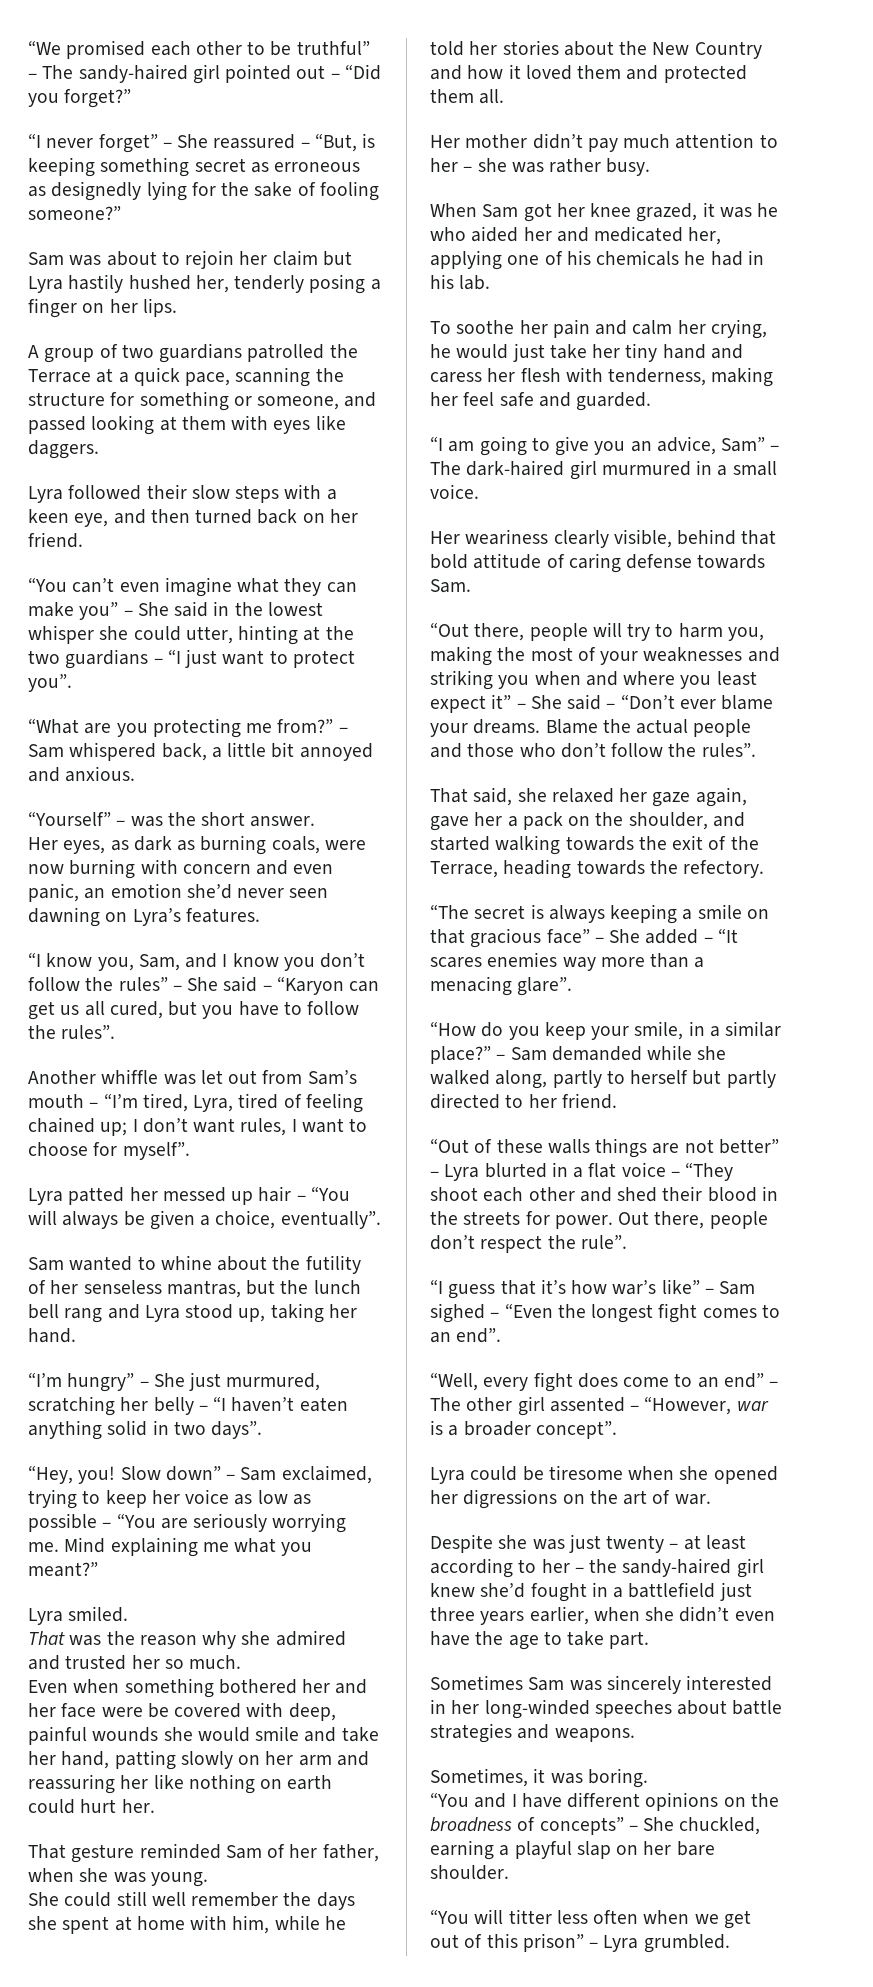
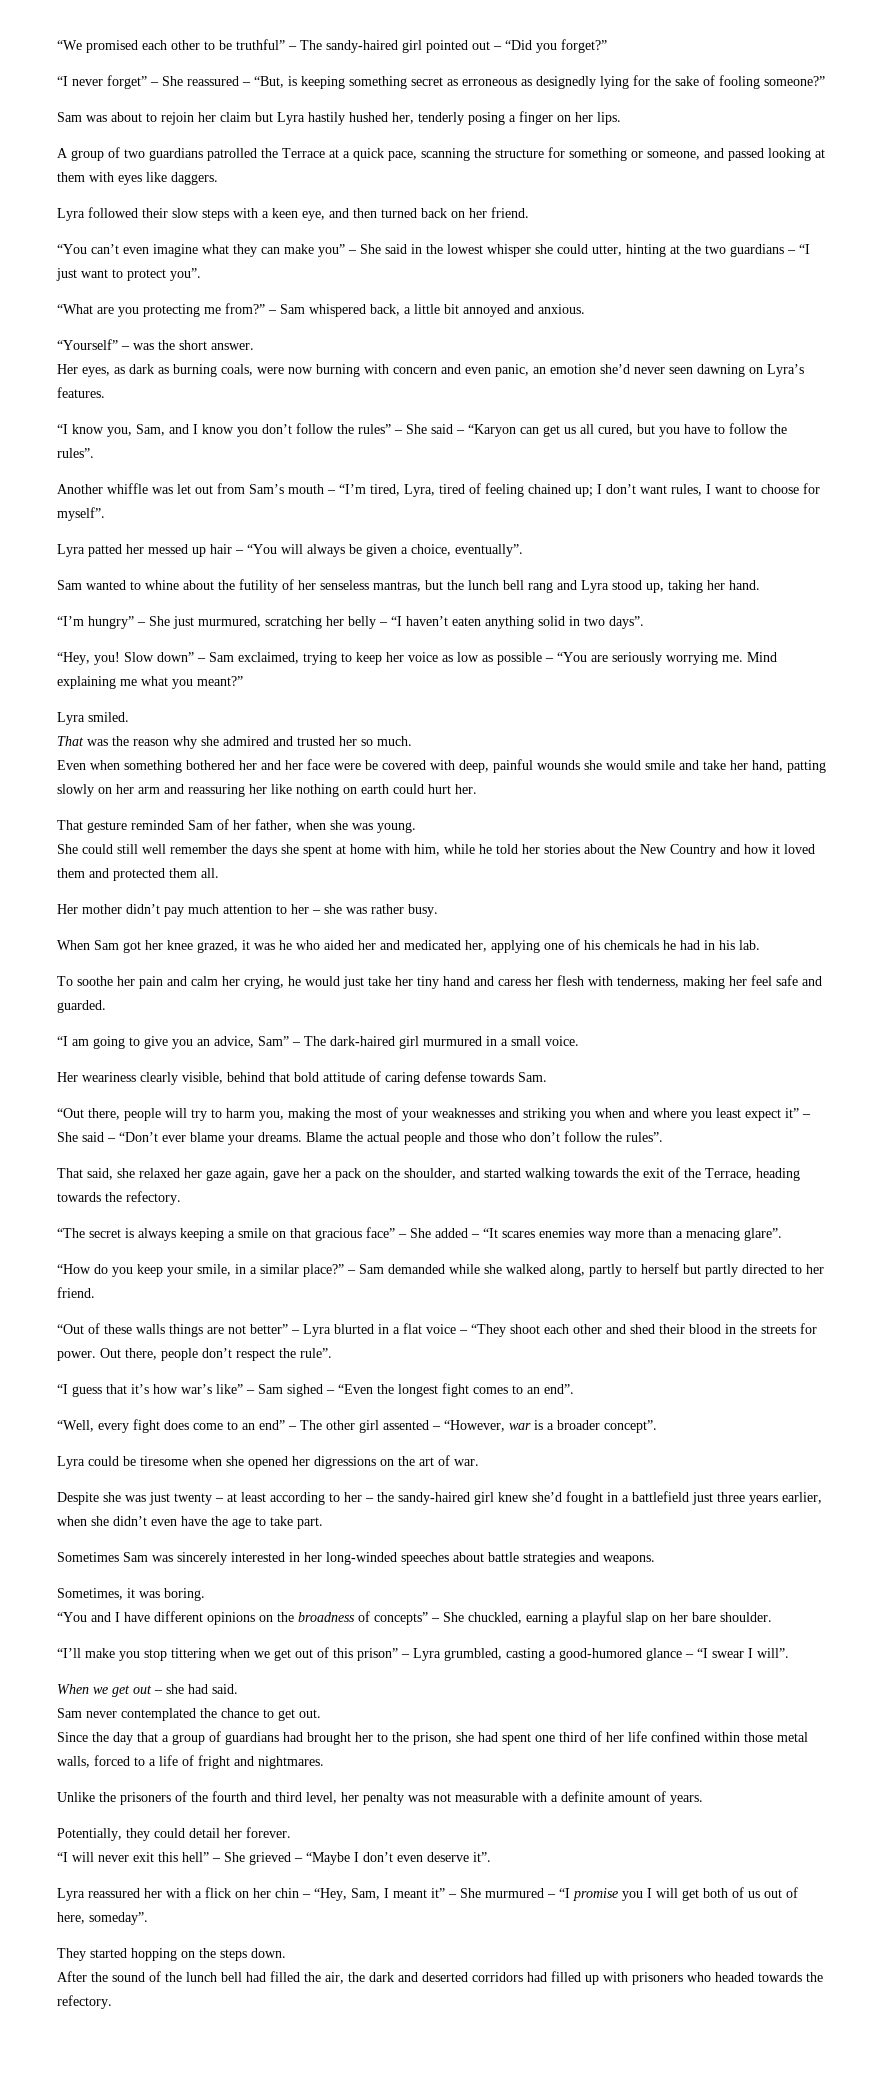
- “You will titter less often when we get out of this prison” – Lyra grumbled.
+ “I’ll make you stop tittering when we get out of this prison” – Lyra grumbled, casting a good-humored glance – “I swear I will”.
+ When we get out – she had said.
+ Sam never contemplated the chance to get out.
+ Since the day that a group of guardians had brought her to the prison, she had spent one third of her life confined within those metal walls, forced to a life of fright and nightmares.
+ Unlike the prisoners of the fourth and third level, her penalty was not measurable with a definite amount of years.
+ Potentially, they could detail her forever.
+ “I will never exit this hell” – She grieved – “Maybe I don’t even deserve it”.
+ Lyra reassured her with a flick on her chin – “Hey, Sam, I meant it” – She murmured – “I promise you I will get both of us out of here, someday”.
+ They started hopping on the steps down.
+ After the sound of the lunch bell had filled the air, the dark and deserted corridors had filled up with prisoners who headed towards the refectory.

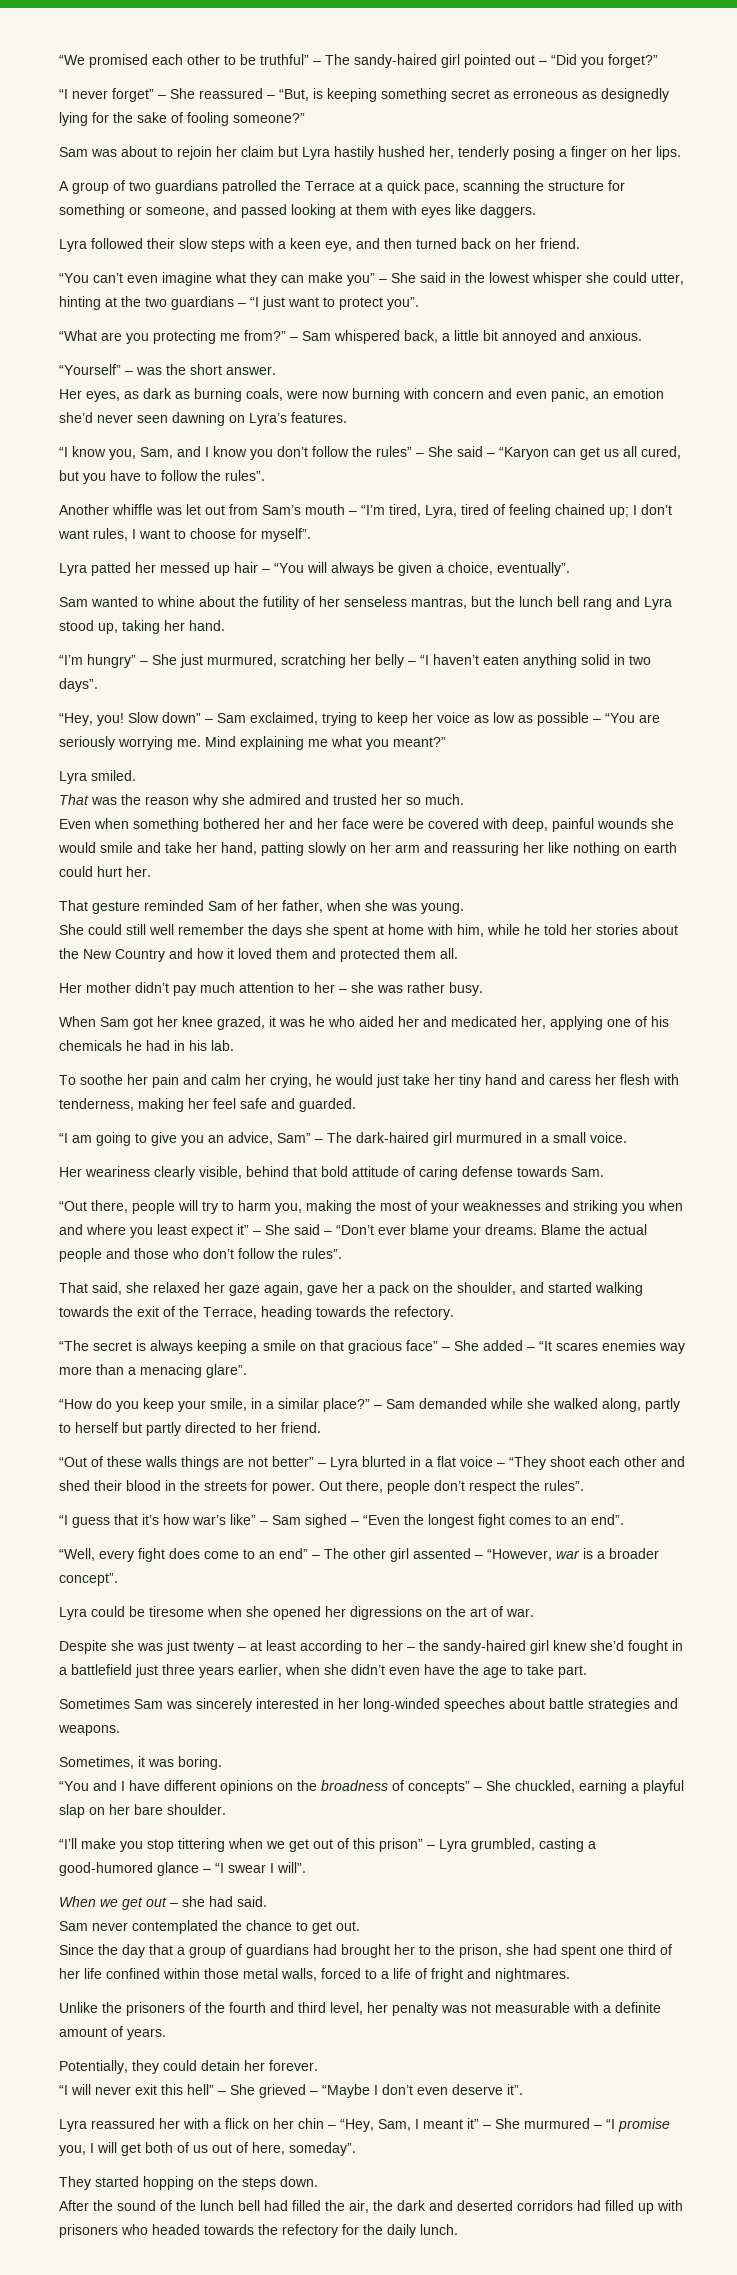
- Out there, people don’t respect the rule”.
+ Out there, people don’t respect the rules”.
- Potentially, they could detail her forever.
+ Potentially, they could detain her forever.
- Lyra reassured her with a flick on her chin – “Hey, Sam, I meant it” – She murmured – “I promise you I will get both of us out of here, someday”.
+ Lyra reassured her with a flick on her chin – “Hey, Sam, I meant it” – She murmured – “I promise you, I will get both of us out of here, someday”.
- After the sound of the lunch bell had filled the air, the dark and deserted corridors had filled up with prisoners who headed towards the refectory.
+ After the sound of the lunch bell had filled the air, the dark and deserted corridors had filled up with prisoners who headed towards the refectory for the daily lunch.

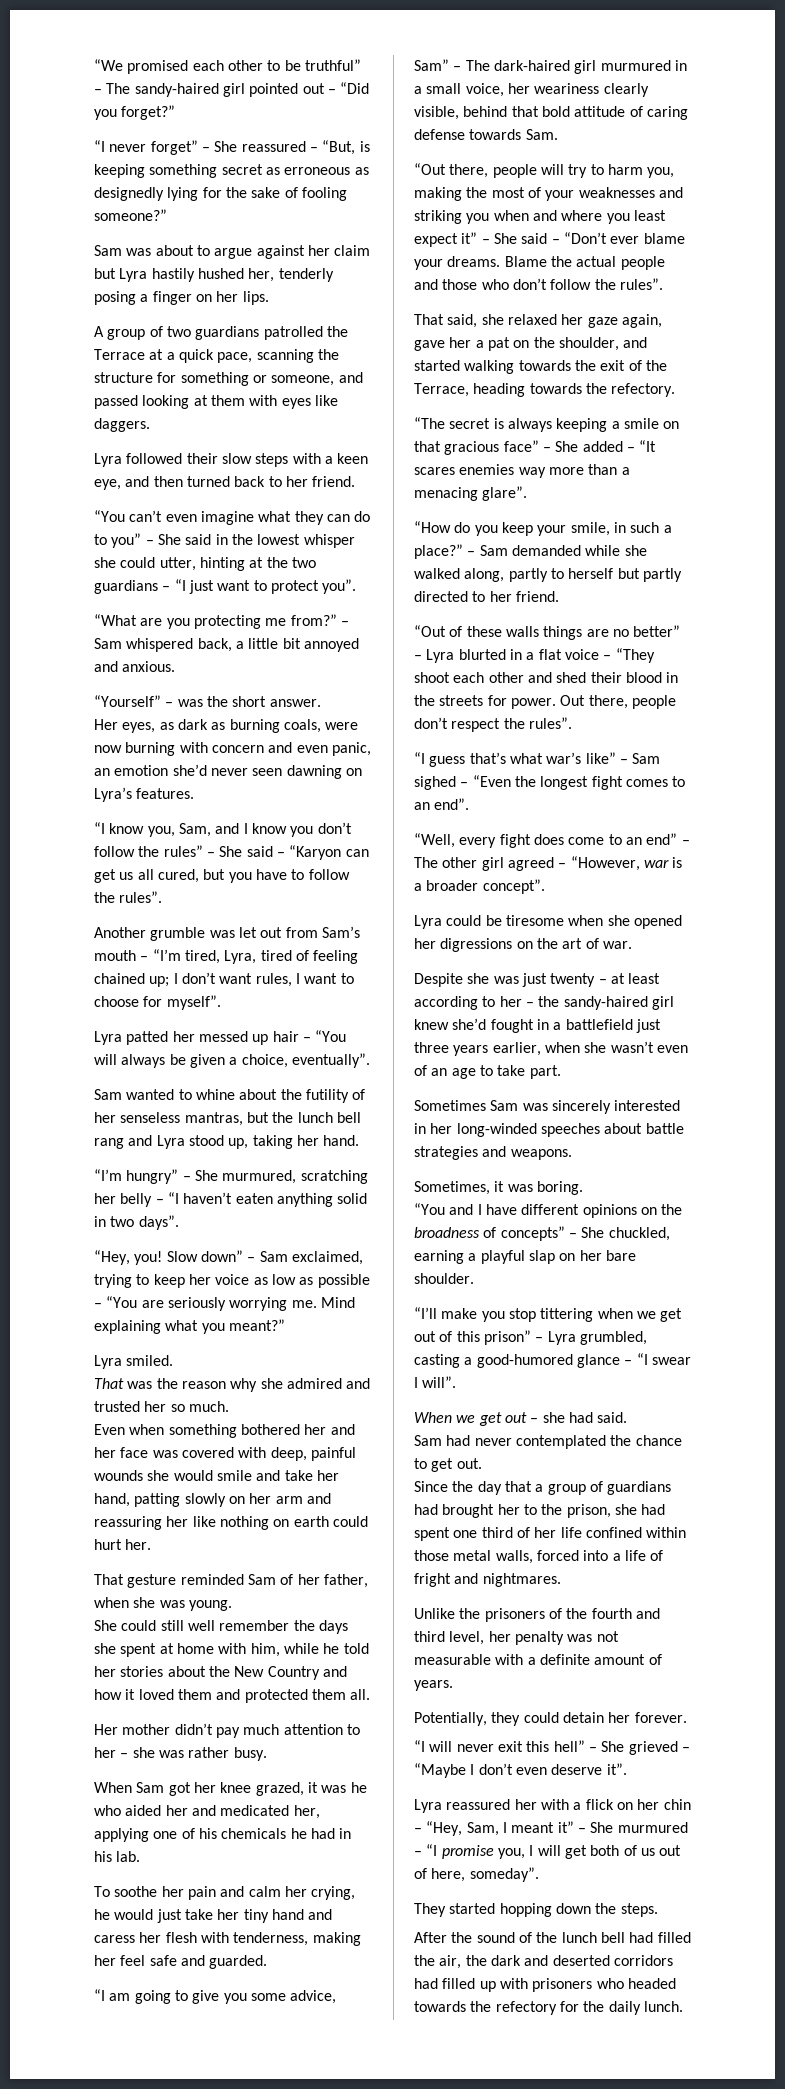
- Sam was about to rejoin her claim but Lyra hastily hushed her, tenderly posing a finger on her lips.
+ Sam was about to argue against her claim but Lyra hastily hushed her, tenderly posing a finger on her lips.
- Lyra followed their slow steps with a keen eye, and then turned back on her friend.
+ Lyra followed their slow steps with a keen eye, and then turned back to her friend.
- “You can’t even imagine what they can make you” – She said in the lowest whisper she could utter, hinting at the two guardians – “I just want to protect you”.
+ “You can’t even imagine what they can do to you” – She said in the lowest whisper she could utter, hinting at the two guardians – “I just want to protect you”.
- Another whiffle was let out from Sam’s mouth – “I’m tired, Lyra, tired of feeling chained up; I don’t want rules, I want to choose for myself”.
+ Another grumble was let out from Sam’s mouth – “I’m tired, Lyra, tired of feeling chained up; I don’t want rules, I want to choose for myself”.
- “I’m hungry” – She just murmured, scratching her belly – “I haven’t eaten anything solid in two days”.
+ “I’m hungry” – She murmured, scratching her belly – “I haven’t eaten anything solid in two days”.
- Mind explaining me what you meant?”
+ Mind explaining what you meant?”
- Even when something bothered her and her face were be covered with deep, painful wounds she would smile and take her hand, patting slowly on her arm and reassuring her like nothing on earth could hurt her.
+ Even when something bothered her and her face was covered with deep, painful wounds she would smile and take her hand, patting slowly on her arm and reassuring her like nothing on earth could hurt her.
- “I am going to give you an advice, Sam” – The dark-haired girl murmured in a small voice.
- Her weariness clearly visible, behind that bold attitude of caring defense towards Sam.
+ “I am going to give you some advice, Sam” – The dark-haired girl murmured in a small voice, her weariness clearly visible, behind that bold attitude of caring defense towards Sam.
- That said, she relaxed her gaze again, gave her a pack on the shoulder, and started walking towards the exit of the Terrace, heading towards the refectory.
+ That said, she relaxed her gaze again, gave her a pat on the shoulder, and started walking towards the exit of the Terrace, heading towards the refectory.
- “How do you keep your smile, in a similar place?”
+ “How do you keep your smile, in such a place?”
- “Out of these walls things are not better” – Lyra blurted in a flat voice – “They shoot each other and shed their blood in the streets for power.
+ “Out of these walls things are no better” – Lyra blurted in a flat voice – “They shoot each other and shed their blood in the streets for power.
- “I guess that it’s how war’s like” – Sam sighed – “Even the longest fight comes to an end”.
+ “I guess that’s what war’s like” – Sam sighed – “Even the longest fight comes to an end”.
- “Well, every fight does come to an end” – The other girl assented – “However, war is a broader concept”.
+ “Well, every fight does come to an end” – The other girl agreed – “However, war is a broader concept”.
- Despite she was just twenty – at least according to her – the sandy-haired girl knew she’d fought in a battlefield just three years earlier, when she didn’t even have the age to take part.
+ Despite she was just twenty – at least according to her – the sandy-haired girl knew she’d fought in a battlefield just three years earlier, when she wasn’t even of an age to take part.
- Sam never contemplated the chance to get out.
+ Sam had never contemplated the chance to get out.
- Since the day that a group of guardians had brought her to the prison, she had spent one third of her life confined within those metal walls, forced to a life of fright and nightmares.
+ Since the day that a group of guardians had brought her to the prison, she had spent one third of her life confined within those metal walls, forced into a life of fright and nightmares.
- They started hopping on the steps down.
+ They started hopping down the steps.

